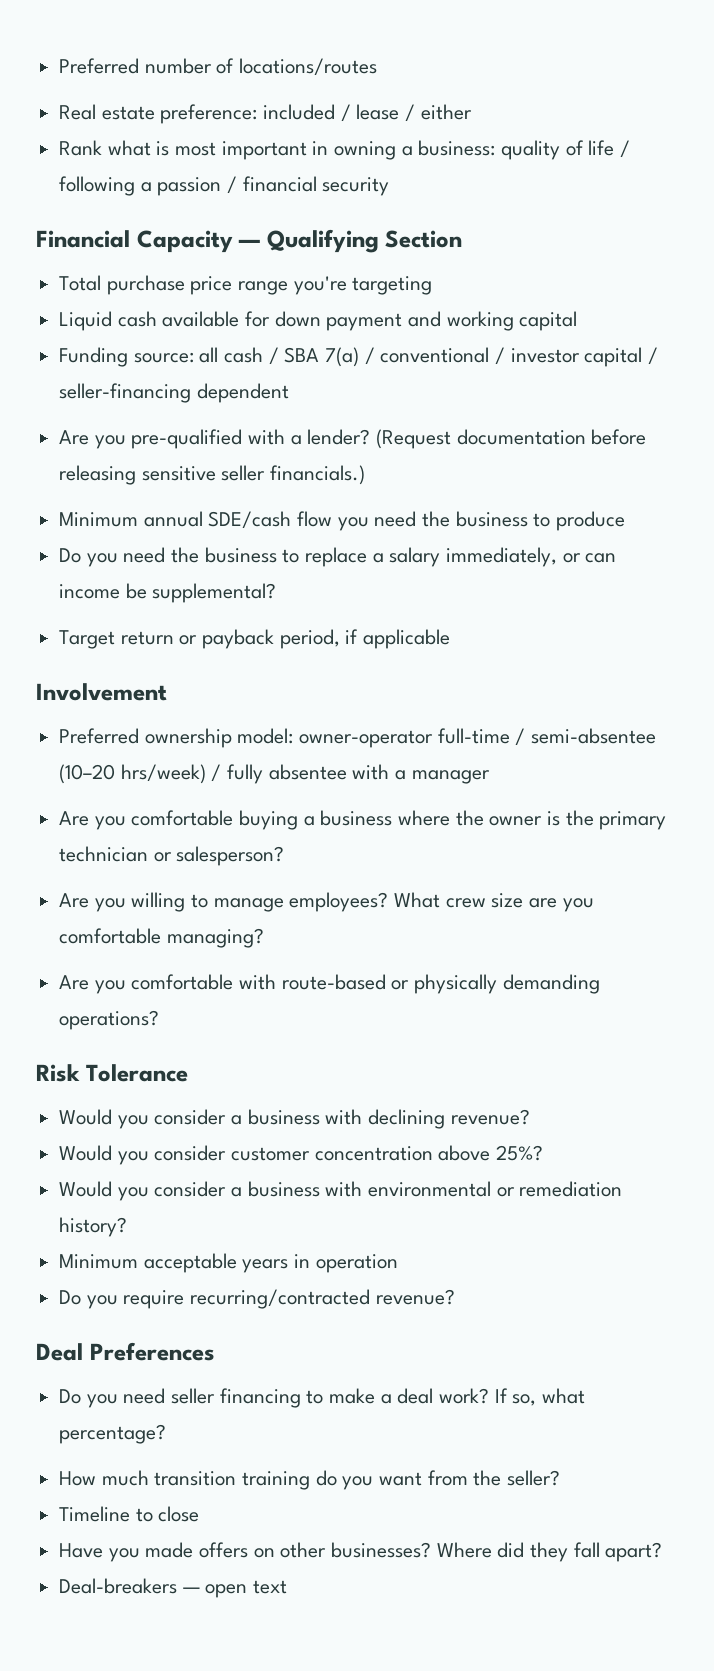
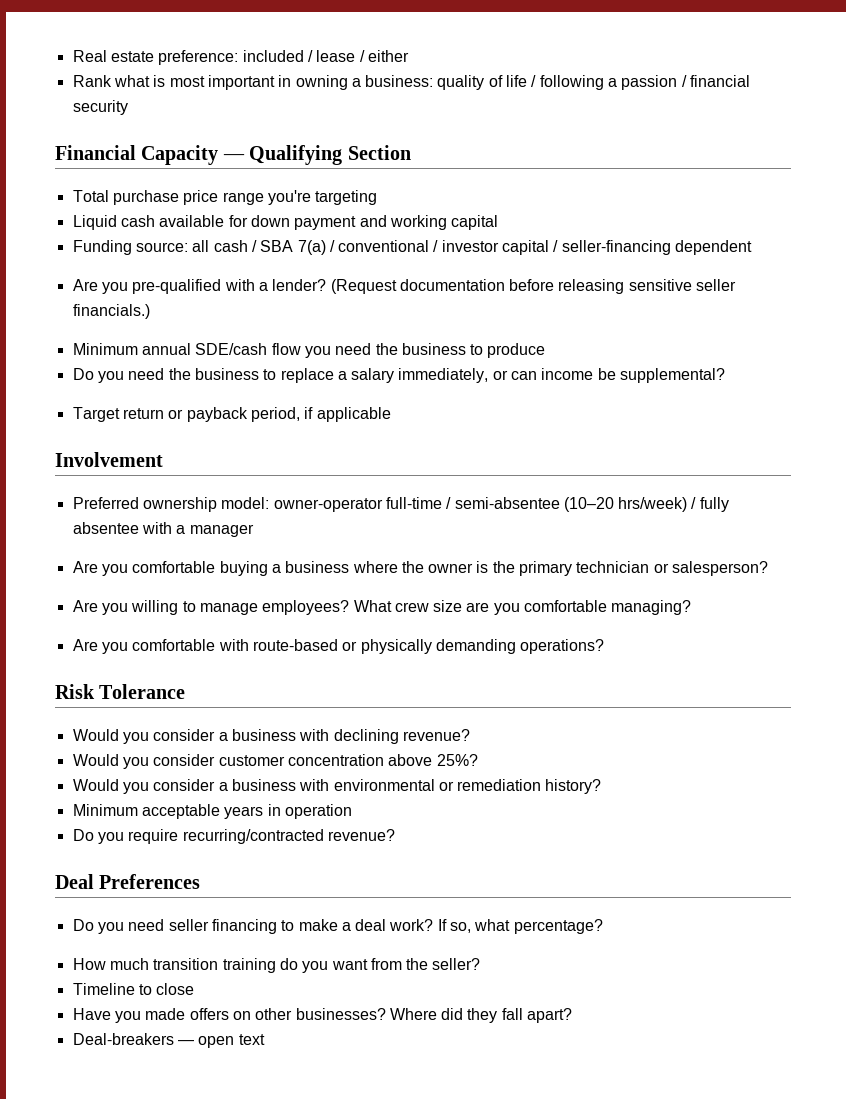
- Preferred number of locations/routes

